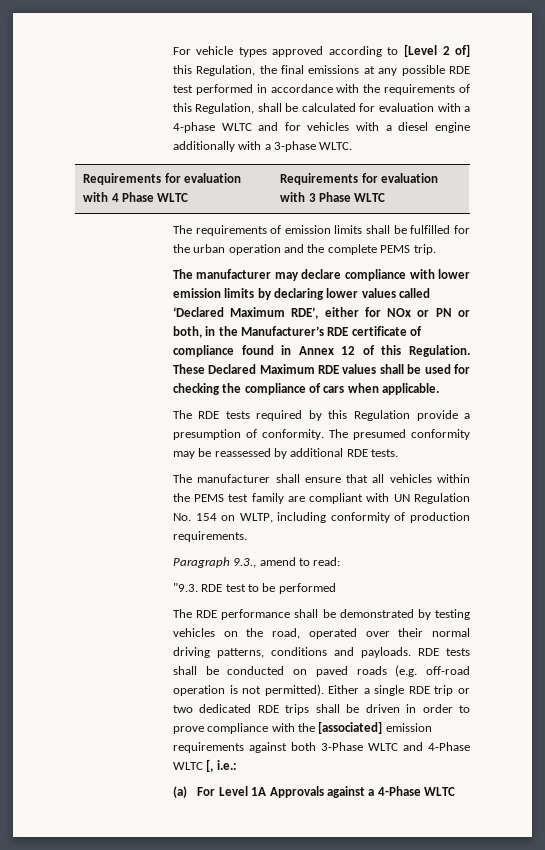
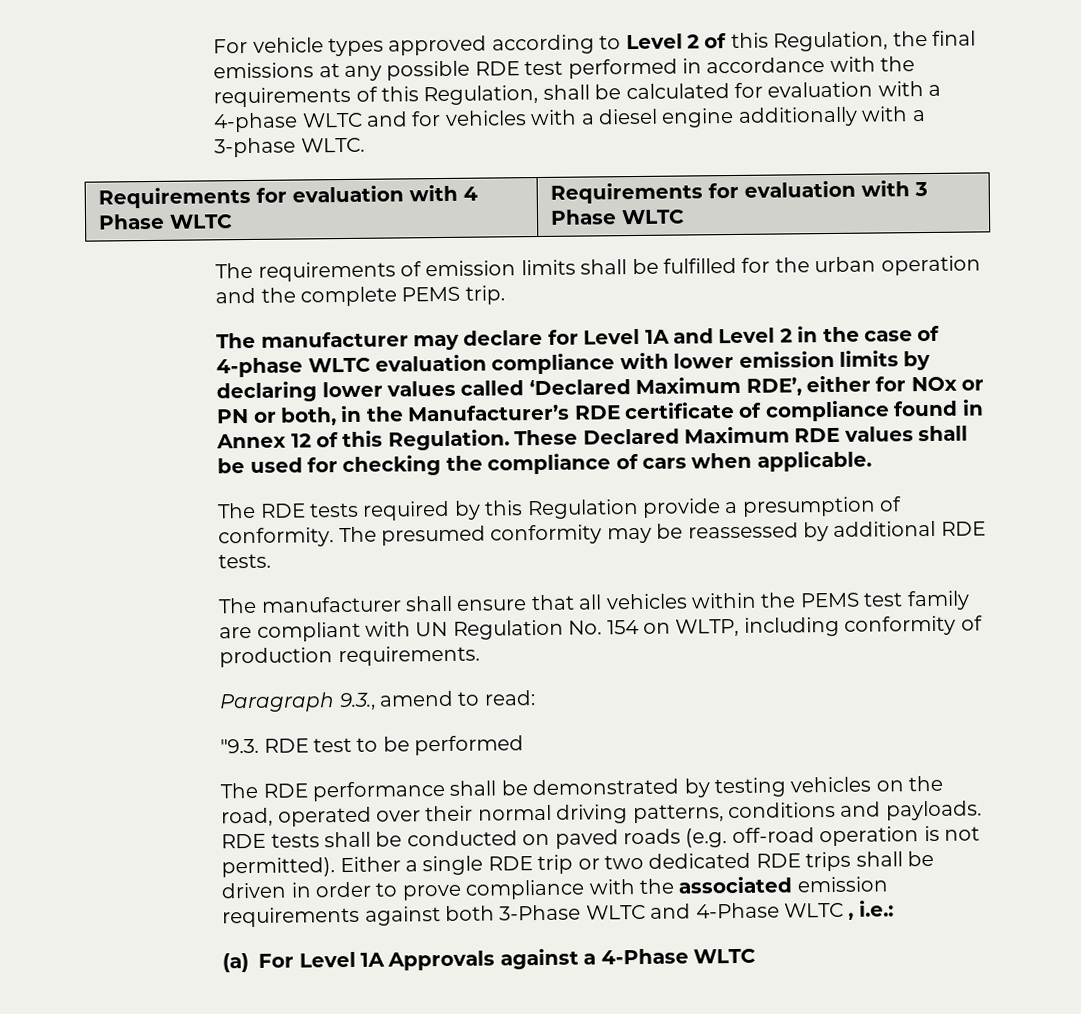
- For vehicle types approved according to [Level 2 of] this Regulation, the final emissions at any possible RDE test performed in accordance with the requirements of this Regulation, shall be calculated for evaluation with a 4-phase WLTC and for vehicles with a diesel engine additionally with a 3-phase WLTC.
+ For vehicle types approved according to Level 2 of this Regulation, the final emissions at any possible RDE test performed in accordance with the requirements of this Regulation, shall be calculated for evaluation with a 4-phase WLTC and for vehicles with a diesel engine additionally with a 3-phase WLTC.
- The manufacturer may declare compliance with lower emission limits by declaring lower values called ‘Declared Maximum RDE’, either for NOx or PN or both, in the Manufacturer’s RDE certificate of compliance found in Annex 12 of this Regulation.
+ The manufacturer may declare for Level 1A and Level 2 in the case of 4-phase WLTC evaluation compliance with lower emission limits by declaring lower values called ‘Declared Maximum RDE’, either for NOx or PN or both, in the Manufacturer’s RDE certificate of compliance found in Annex 12 of this Regulation.
- Either a single RDE trip or two dedicated RDE trips shall be driven in order to prove compliance with the [associated] emission requirements against both 3-Phase WLTC and 4-Phase WLTC [, i.e.:
+ Either a single RDE trip or two dedicated RDE trips shall be driven in order to prove compliance with the associated emission requirements against both 3-Phase WLTC and 4-Phase WLTC , i.e.:

